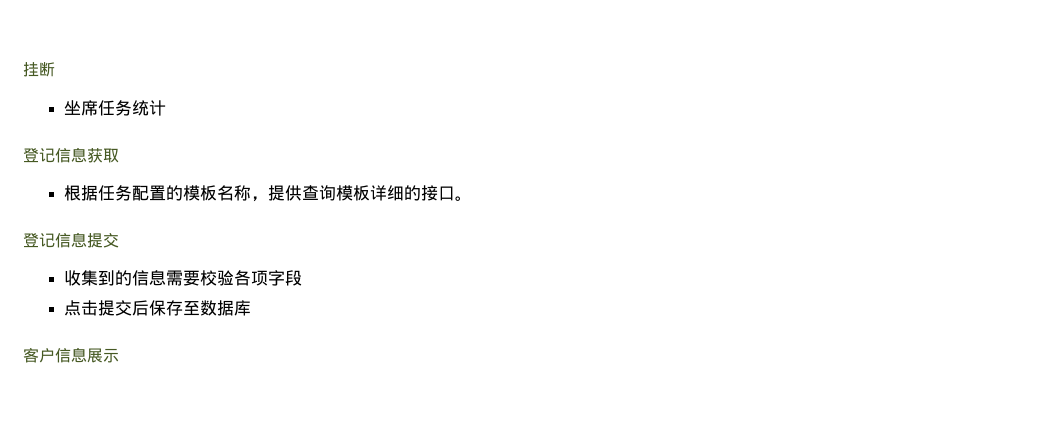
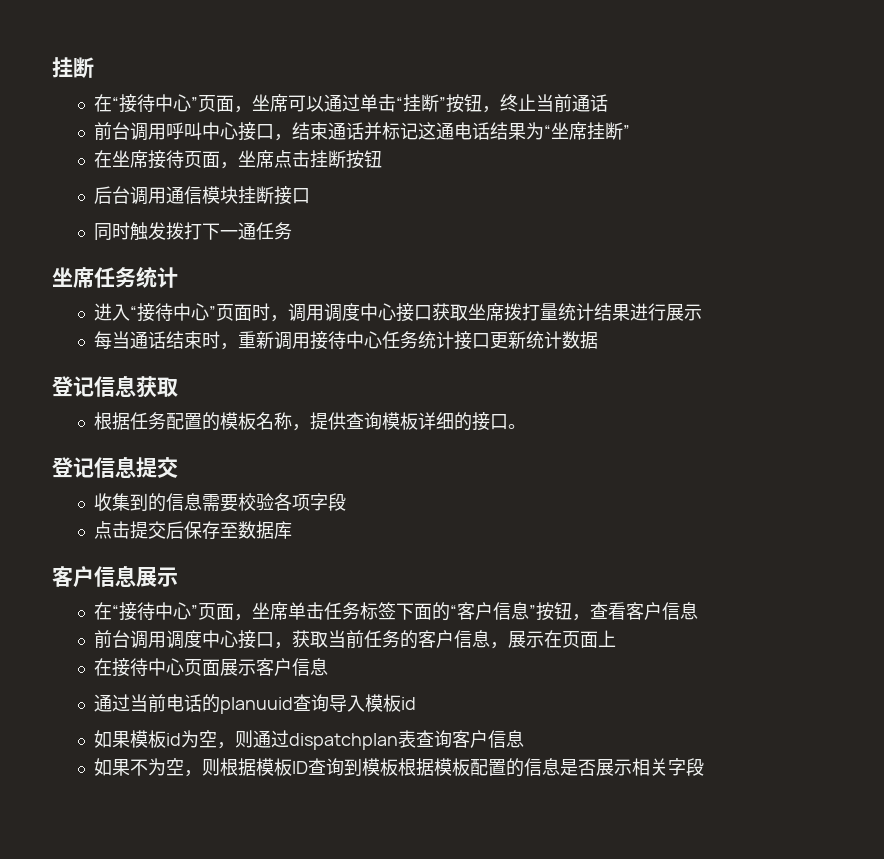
+ 在“接待中心”页面，坐席可以通过单击“挂断”按钮，终止当前通话
+ 前台调用呼叫中心接口，结束通话并标记这通电话结果为“坐席挂断”
+ 在坐席接待页面，坐席点击挂断按钮
+ 后台调用通信模块挂断接口
+ 同时触发拨打下一通任务
  坐席任务统计
+ 进入“接待中心”页面时，调用调度中心接口获取坐席拨打量统计结果进行展示
+ 每当通话结束时，重新调用接待中心任务统计接口更新统计数据
+ 在“接待中心”页面，坐席单击任务标签下面的“客户信息”按钮，查看客户信息
+ 前台调用调度中心接口，获取当前任务的客户信息，展示在页面上
+ 在接待中心页面展示客户信息
+ 通过当前电话的planuuid查询导入模板id
+ 如果模板id为空，则通过dispatchplan表查询客户信息
+ 如果不为空，则根据模板ID查询到模板根据模板配置的信息是否展示相关字段

